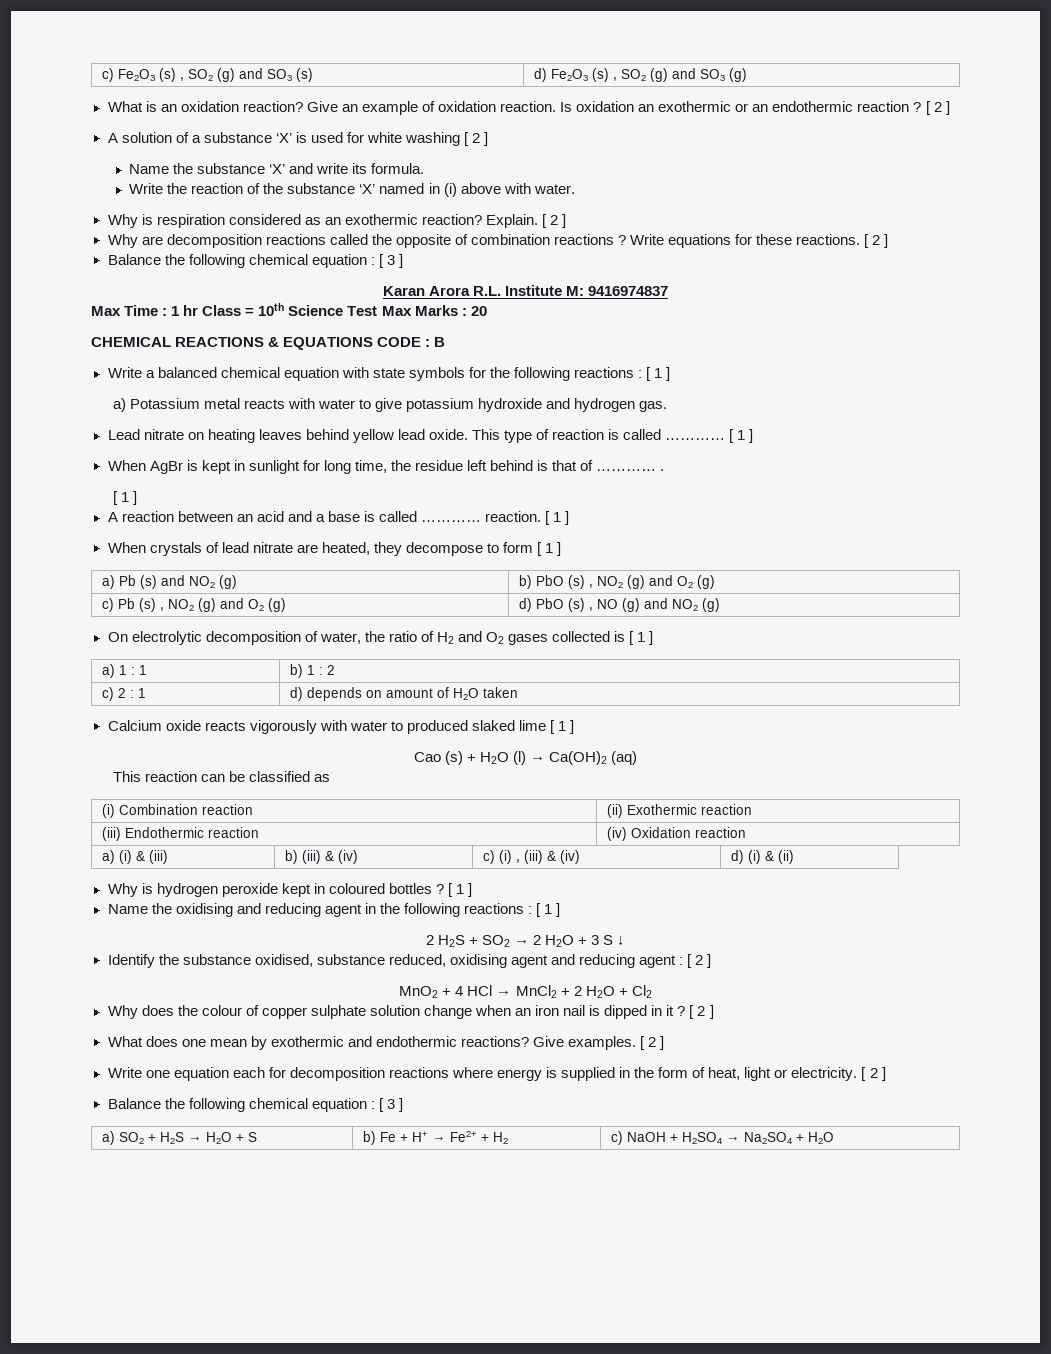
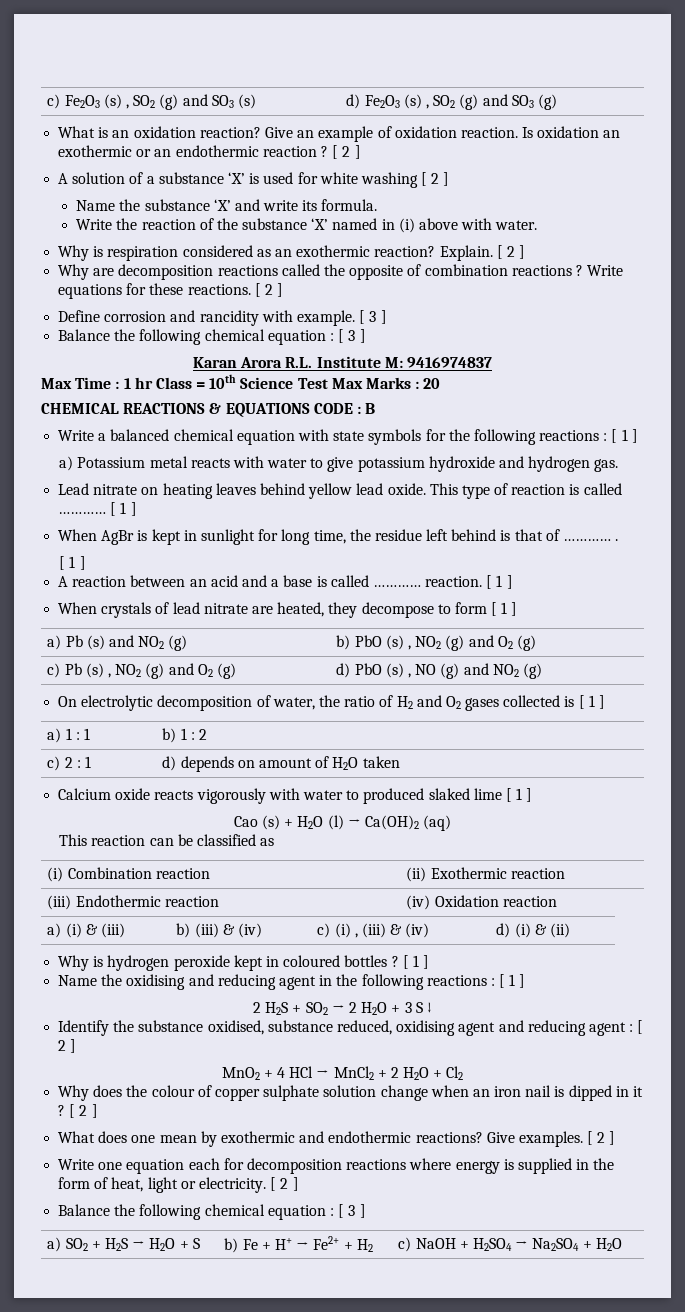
+ Define corrosion and rancidity with example. [ 3 ]

